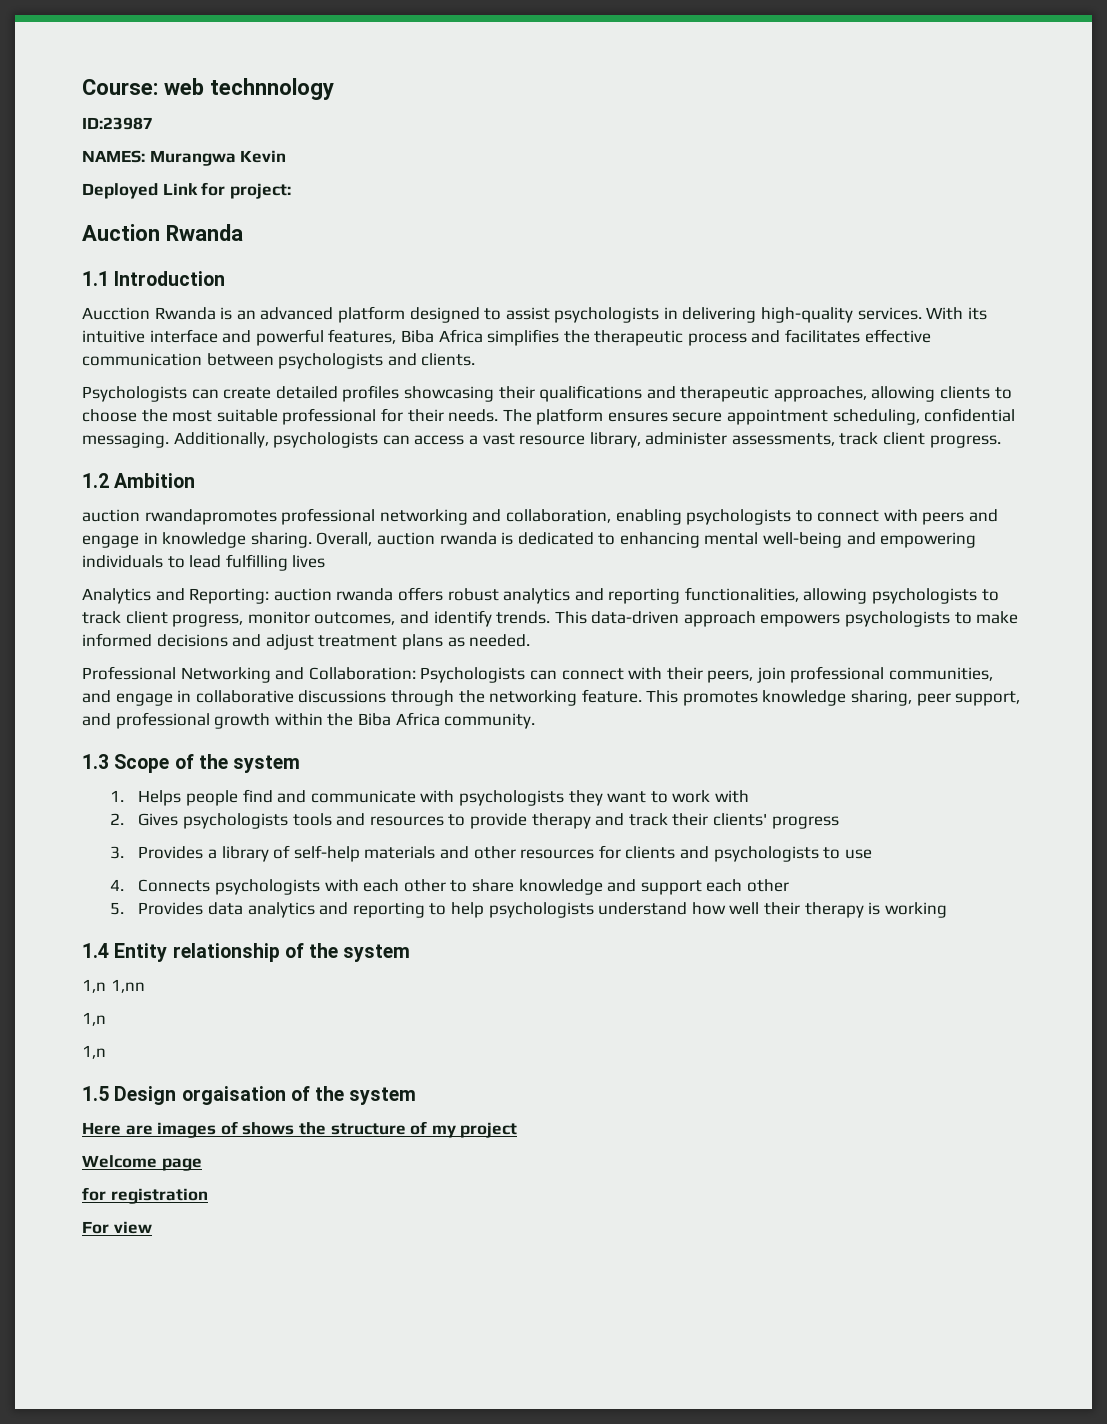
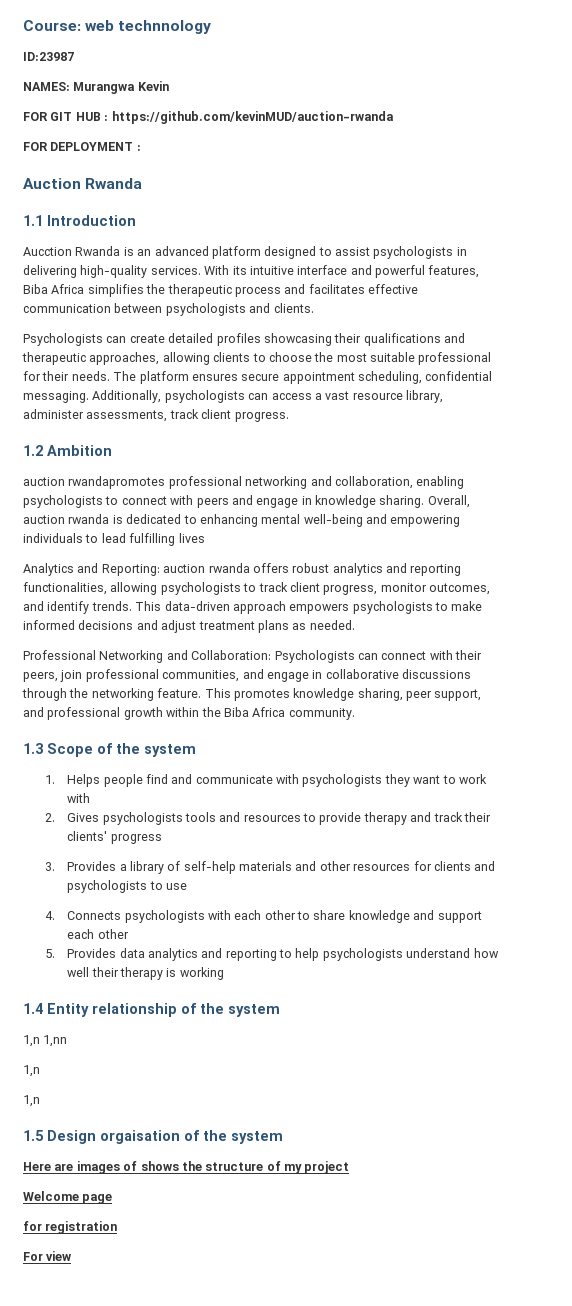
- Deployed Link for project:
+ FOR GIT HUB : https://github.com/kevinMUD/auction-rwanda
+ FOR DEPLOYMENT :

